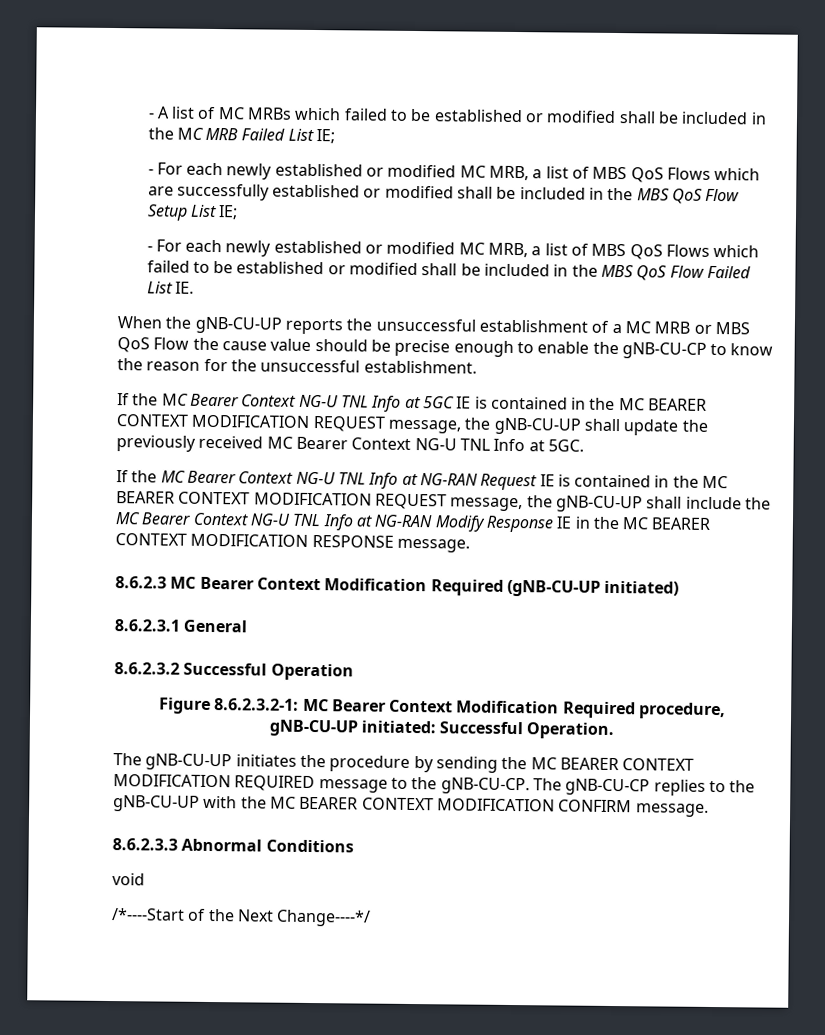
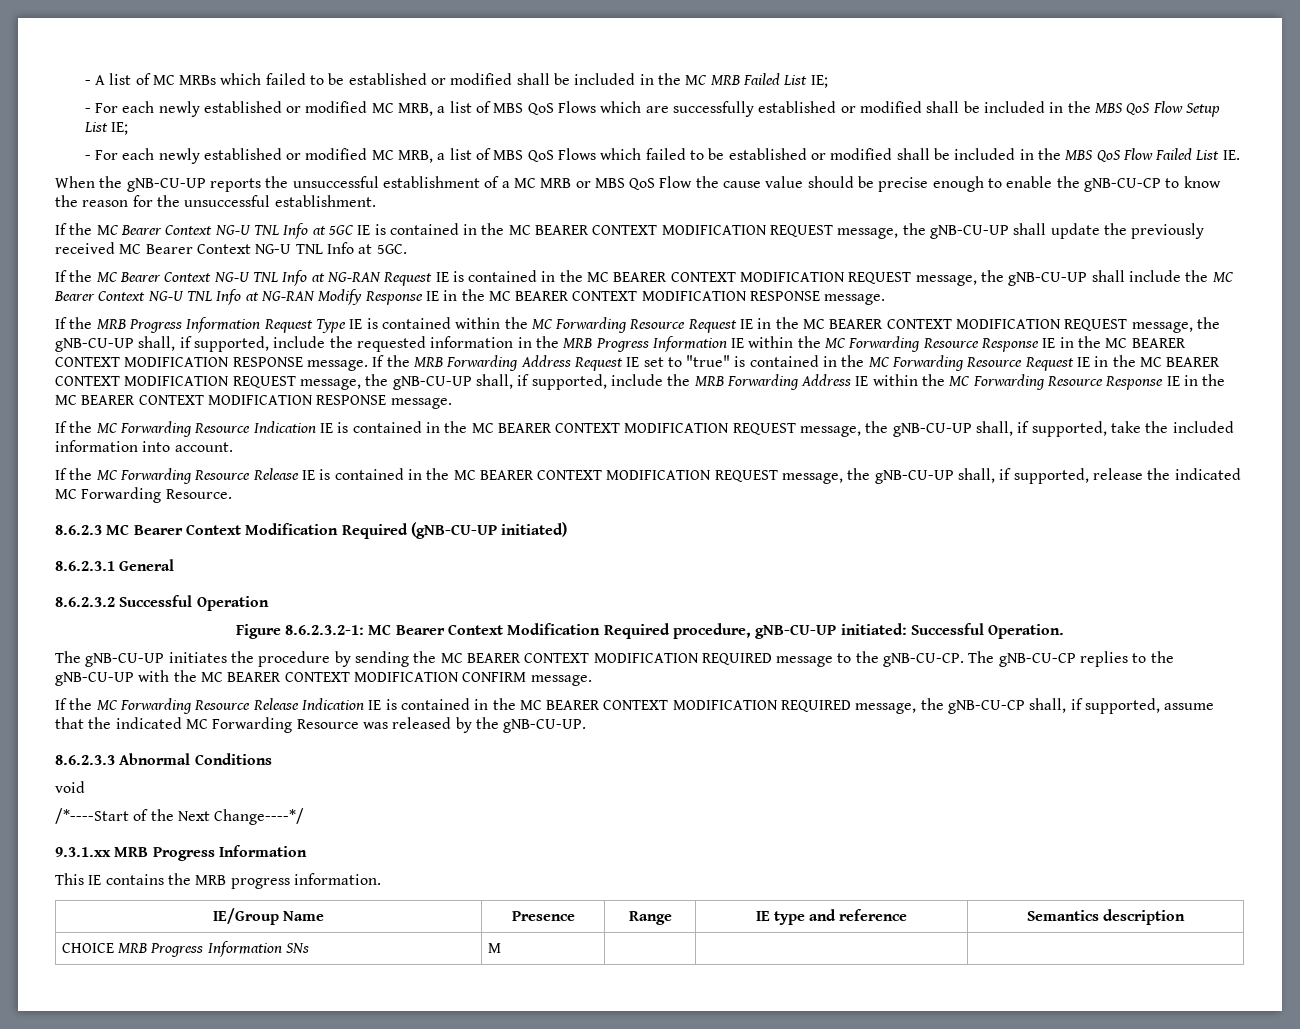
+ If the MRB Progress Information Request Type IE is contained within the MC Forwarding Resource Request IE in the MC BEARER CONTEXT MODIFICATION REQUEST message, the gNB-CU-UP shall, if supported, include the requested information in the MRB Progress Information IE within the MC Forwarding Resource Response IE in the MC BEARER CONTEXT MODIFICATION RESPONSE message. If the MRB Forwarding Address Request IE set to "true" is contained in the MC Forwarding Resource Request IE in the MC BEARER CONTEXT MODIFICATION REQUEST message, the gNB-CU-UP shall, if supported, include the MRB Forwarding Address IE within the MC Forwarding Resource Response IE in the MC BEARER CONTEXT MODIFICATION RESPONSE message.
+ If the MC Forwarding Resource Indication IE is contained in the MC BEARER CONTEXT MODIFICATION REQUEST message, the gNB-CU-UP shall, if supported, take the included information into account.
+ If the MC Forwarding Resource Release IE is contained in the MC BEARER CONTEXT MODIFICATION REQUEST message, the gNB-CU-UP shall, if supported, release the indicated MC Forwarding Resource.
+ If the MC Forwarding Resource Release Indication IE is contained in the MC BEARER CONTEXT MODIFICATION REQUIRED message, the gNB-CU-CP shall, if supported, assume that the indicated MC Forwarding Resource was released by the gNB-CU-UP.
+ 9.3.1.xx MRB Progress Information
+ This IE contains the MRB progress information.
+ IE/Group Name | Presence | Range | IE type and reference | Semantics description
+ CHOICE MRB Progress Information SNs | M | | |

